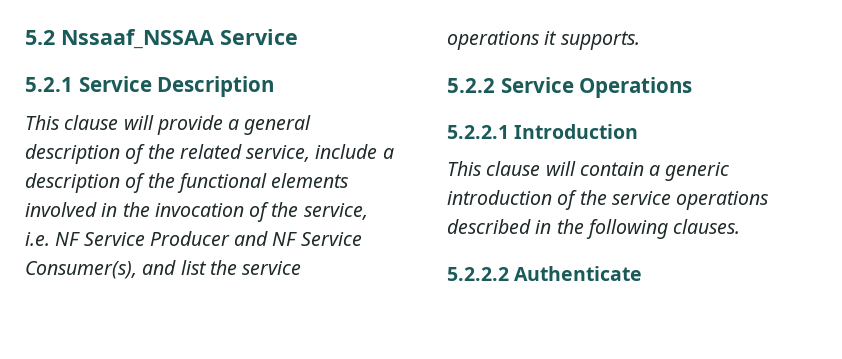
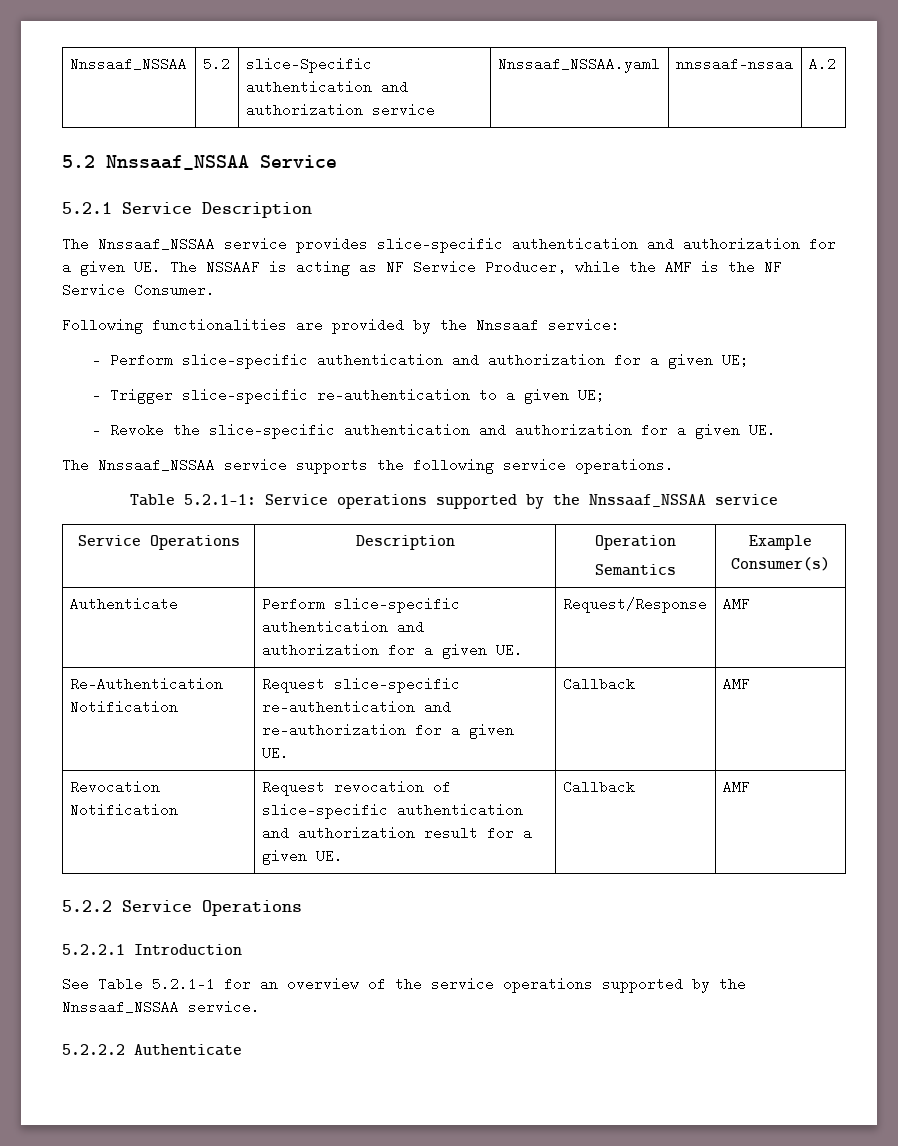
- 5.2 Nssaaf_NSSAA Service
+ Nnssaaf_NSSAA | 5.2 | slice-Specific authentication and authorization service | Nnssaaf_NSSAA.yaml | nnssaaf-nssaa | A.2
+ 5.2 Nnssaaf_NSSAA Service
  5.2.1 Service Description
- This clause will provide a general description of the related service, include a description of the functional elements involved in the invocation of the service, i.e. NF Service Producer and NF Service Consumer(s), and list the service operations it supports.
+ The Nnssaaf_NSSAA service provides slice-specific authentication and authorization for a given UE. The NSSAAF is acting as NF Service Producer, while the AMF is the NF Service Consumer.
+ Following functionalities are provided by the Nnssaaf service:
+ - Perform slice-specific authentication and authorization for a given UE;
+ - Trigger slice-specific re-authentication to a given UE;
+ - Revoke the slice-specific authentication and authorization for a given UE.
+ The Nnssaaf_NSSAA service supports the following service operations.
+ Table 5.2.1-1: Service operations supported by the Nnssaaf_NSSAA service
+ Service Operations | Description | Operation
+ Semantics | Example Consumer(s)
+ Authenticate | Perform slice-specific authentication and authorization for a given UE. | Request/Response | AMF
+ Re-Authentication Notification | Request slice-specific re-authentication and re-authorization for a given UE. | Callback | AMF
+ Revocation Notification | Request revocation of slice-specific authentication and authorization result for a given UE. | Callback | AMF
- This clause will contain a generic introduction of the service operations described in the following clauses.
+ See Table 5.2.1-1 for an overview of the service operations supported by the Nnssaaf_NSSAA service.

